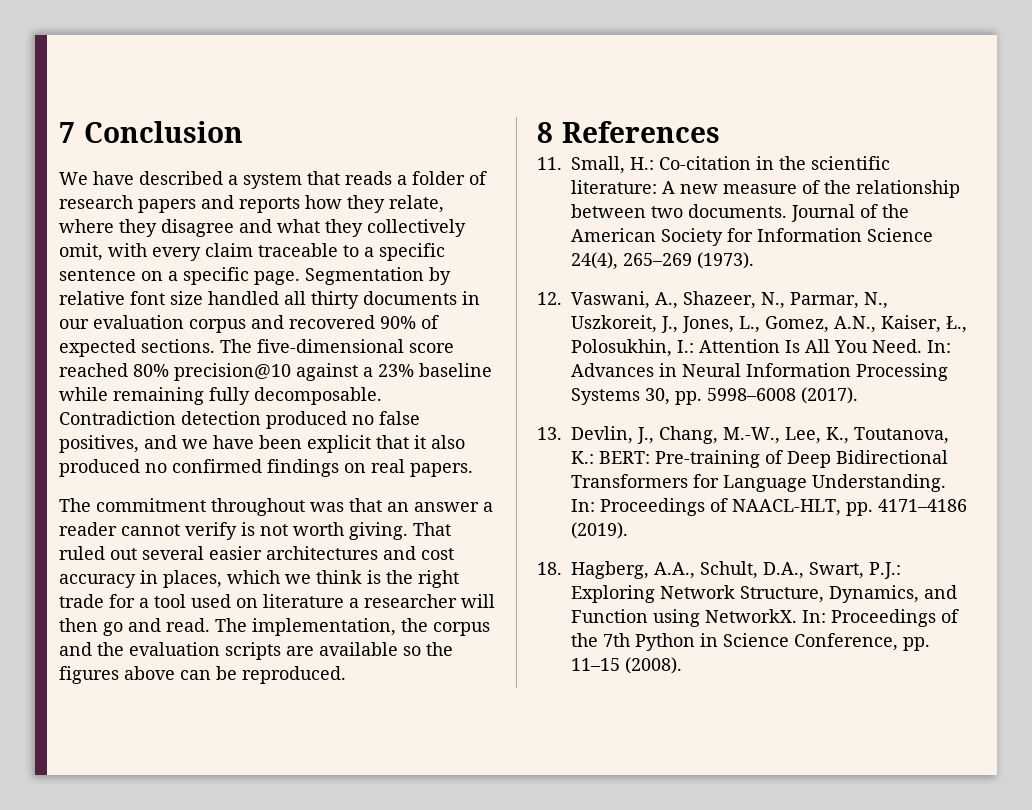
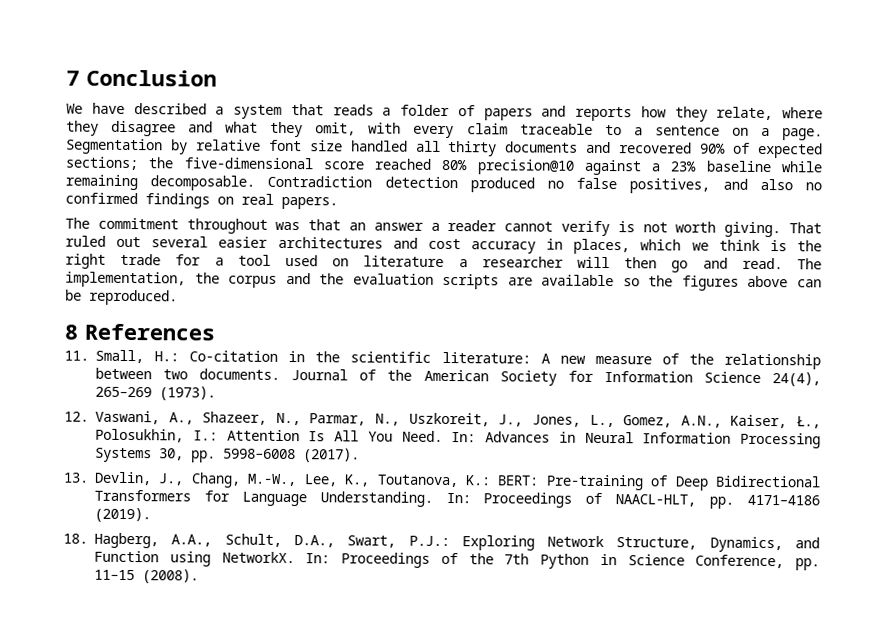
- We have described a system that reads a folder of research papers and reports how they relate, where they disagree and what they collectively omit, with every claim traceable to a specific sentence on a specific page.
+ We have described a system that reads a folder of papers and reports how they relate, where they disagree and what they omit, with every claim traceable to a sentence on a page.
- Segmentation by relative font size handled all thirty documents in our evaluation corpus and recovered 90% of expected sections. The five-dimensional score reached 80% precision@10 against a 23% baseline while remaining fully decomposable.
+ Segmentation by relative font size handled all thirty documents and recovered 90% of expected sections; the five-dimensional score reached 80% precision@10 against a 23% baseline while remaining decomposable.
- Contradiction detection produced no false positives, and we have been explicit that it also produced no confirmed findings on real papers.
+ Contradiction detection produced no false positives, and also no confirmed findings on real papers.

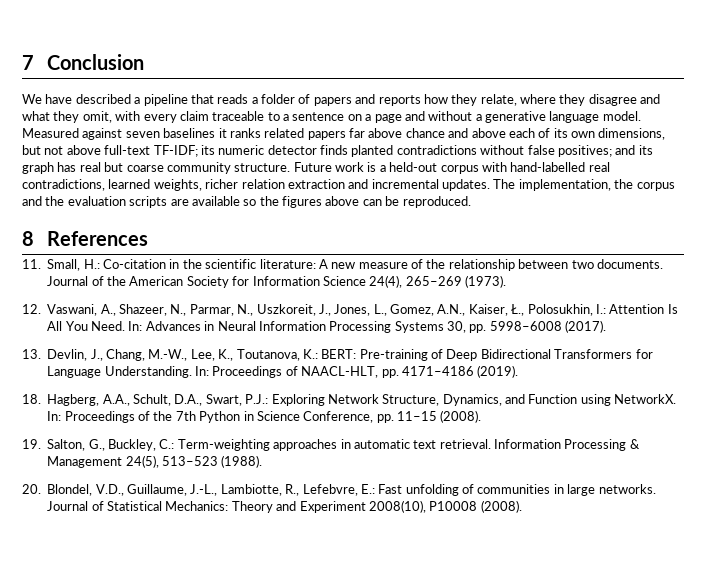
- We have described a system that reads a folder of papers and reports how they relate, where they disagree and what they omit, with every claim traceable to a sentence on a page. Segmentation by relative font size handled all thirty documents and recovered 90% of expected sections; the five-dimensional score reached 80% precision@10 against a 23% baseline while remaining decomposable. Contradiction detection produced no false positives, and also no confirmed findings on real papers.
- The commitment throughout was that an answer a reader cannot verify is not worth giving. That ruled out several easier architectures and cost accuracy in places, which we think is the right trade for a tool used on literature a researcher will then go and read.
+ We have described a pipeline that reads a folder of papers and reports how they relate, where they disagree and what they omit, with every claim traceable to a sentence on a page and without a generative language model. Measured against seven baselines it ranks related papers far above chance and above each of its own dimensions, but not above full-text TF-IDF; its numeric detector finds planted contradictions without false positives; and its graph has real but coarse community structure. Future work is a held-out corpus with hand-labelled real contradictions, learned weights, richer relation extraction and incremental updates.
+ 19. Salton, G., Buckley, C.: Term-weighting approaches in automatic text retrieval. Information Processing & Management 24(5), 513–523 (1988).
+ 20. Blondel, V.D., Guillaume, J.-L., Lambiotte, R., Lefebvre, E.: Fast unfolding of communities in large networks. Journal of Statistical Mechanics: Theory and Experiment 2008(10), P10008 (2008).

